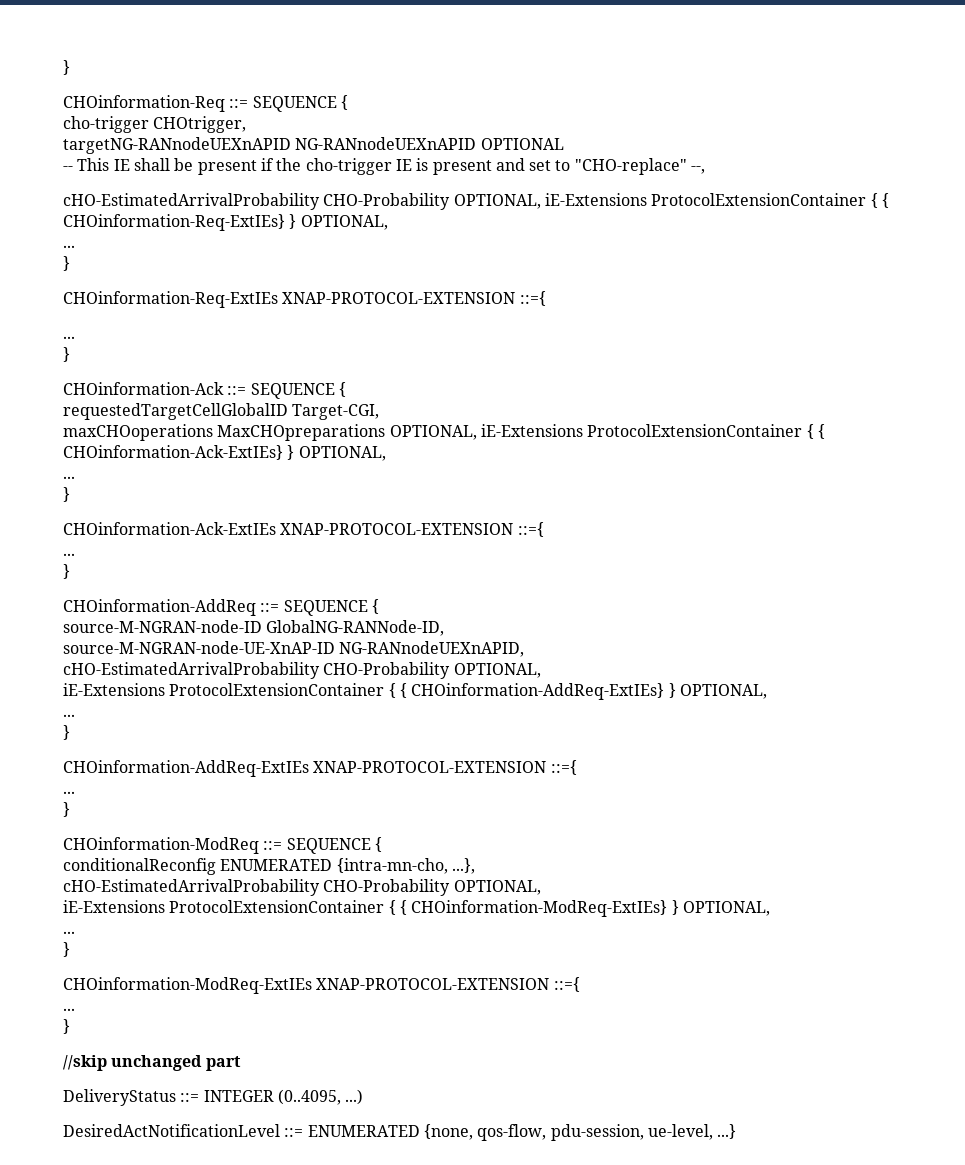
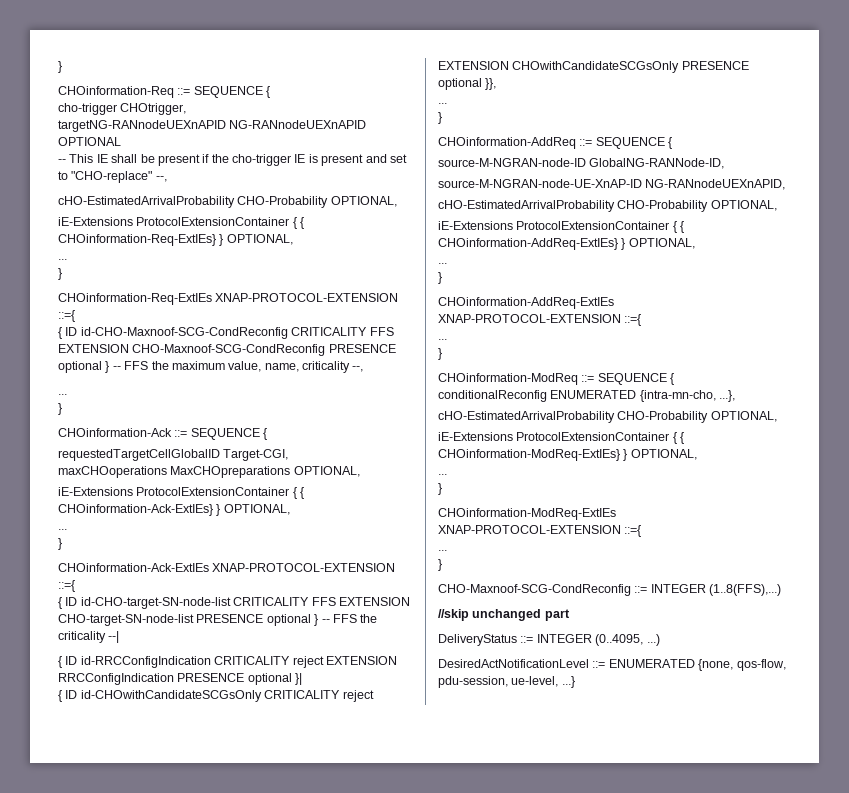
  -- This IE shall be present if the cho-trigger IE is present and set to "CHO-replace" --,
- cHO-EstimatedArrivalProbability CHO-Probability OPTIONAL, iE-Extensions ProtocolExtensionContainer { { CHOinformation-Req-ExtIEs} } OPTIONAL,
+ cHO-EstimatedArrivalProbability CHO-Probability OPTIONAL,
+ iE-Extensions ProtocolExtensionContainer { { CHOinformation-Req-ExtIEs} } OPTIONAL,
+ { ID id-CHO-Maxnoof-SCG-CondReconfig CRITICALITY FFS EXTENSION CHO-Maxnoof-SCG-CondReconfig PRESENCE optional } -- FFS the maximum value, name, criticality --,
- maxCHOoperations MaxCHOpreparations OPTIONAL, iE-Extensions ProtocolExtensionContainer { { CHOinformation-Ack-ExtIEs} } OPTIONAL,
+ maxCHOoperations MaxCHOpreparations OPTIONAL,
+ iE-Extensions ProtocolExtensionContainer { { CHOinformation-Ack-ExtIEs} } OPTIONAL,
+ { ID id-CHO-target-SN-node-list CRITICALITY FFS EXTENSION CHO-target-SN-node-list PRESENCE optional } -- FFS the criticality --|
+ { ID id-RRCConfigIndication CRITICALITY reject EXTENSION RRCConfigIndication PRESENCE optional }|
+ { ID id-CHOwithCandidateSCGsOnly CRITICALITY reject EXTENSION CHOwithCandidateSCGsOnly PRESENCE optional }},
+ CHO-Maxnoof-SCG-CondReconfig ::= INTEGER (1..8(FFS),...)

